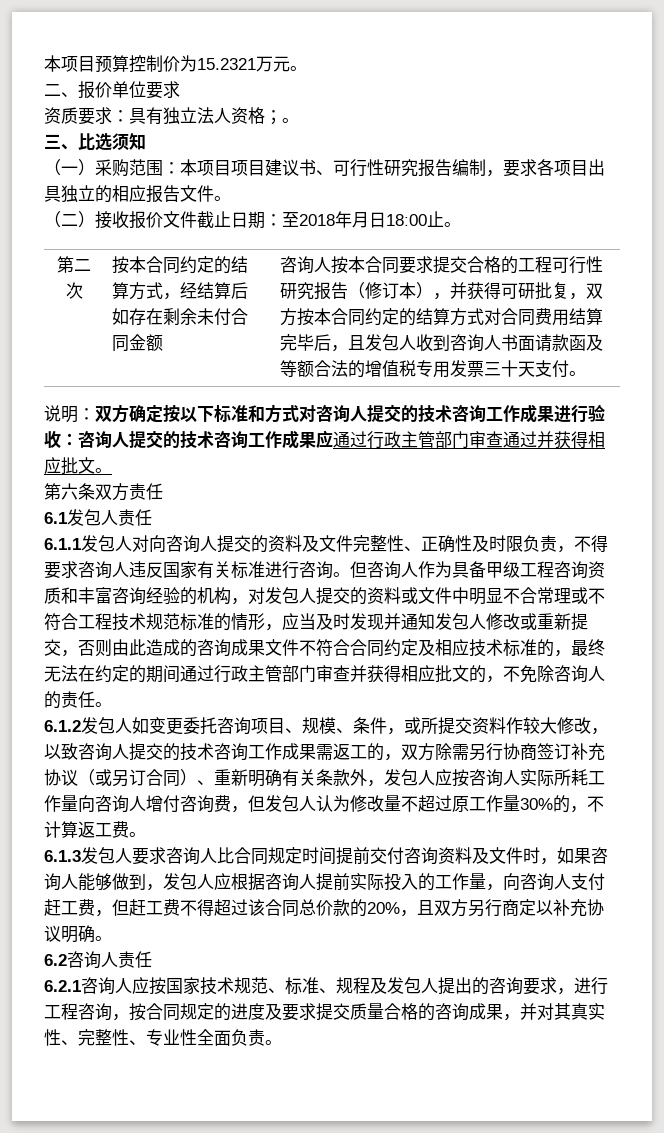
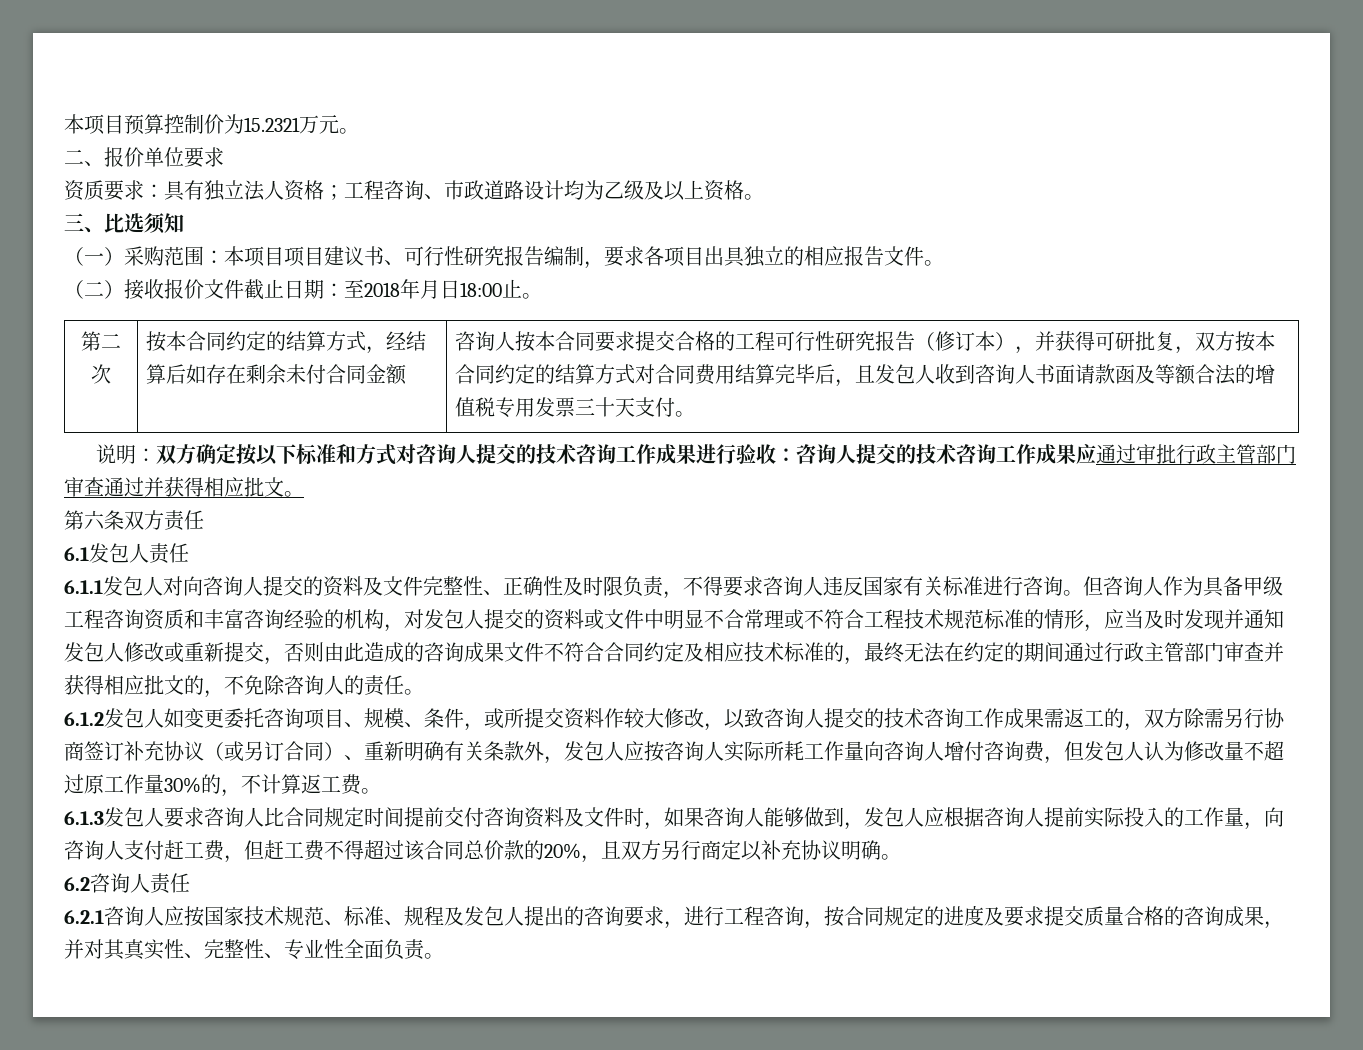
- 资质要求：具有独立法人资格；。
+ 资质要求：具有独立法人资格；工程咨询、市政道路设计均为乙级及以上资格。
- 说明：双方确定按以下标准和方式对咨询人提交的技术咨询工作成果进行验收：咨询人提交的技术咨询工作成果应通过行政主管部门审查通过并获得相应批文。
+ 说明：双方确定按以下标准和方式对咨询人提交的技术咨询工作成果进行验收：咨询人提交的技术咨询工作成果应通过审批行政主管部门审查通过并获得相应批文。

